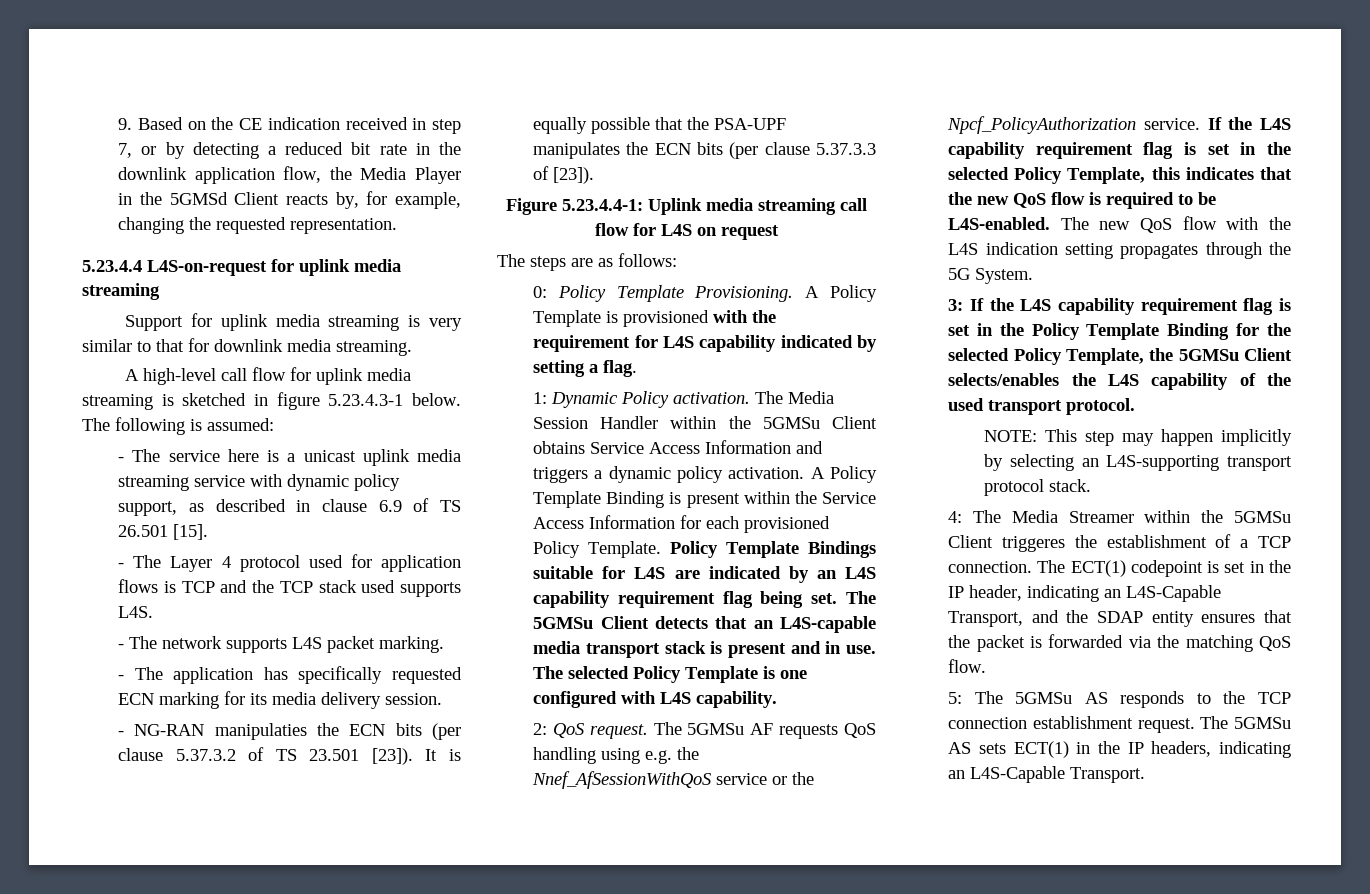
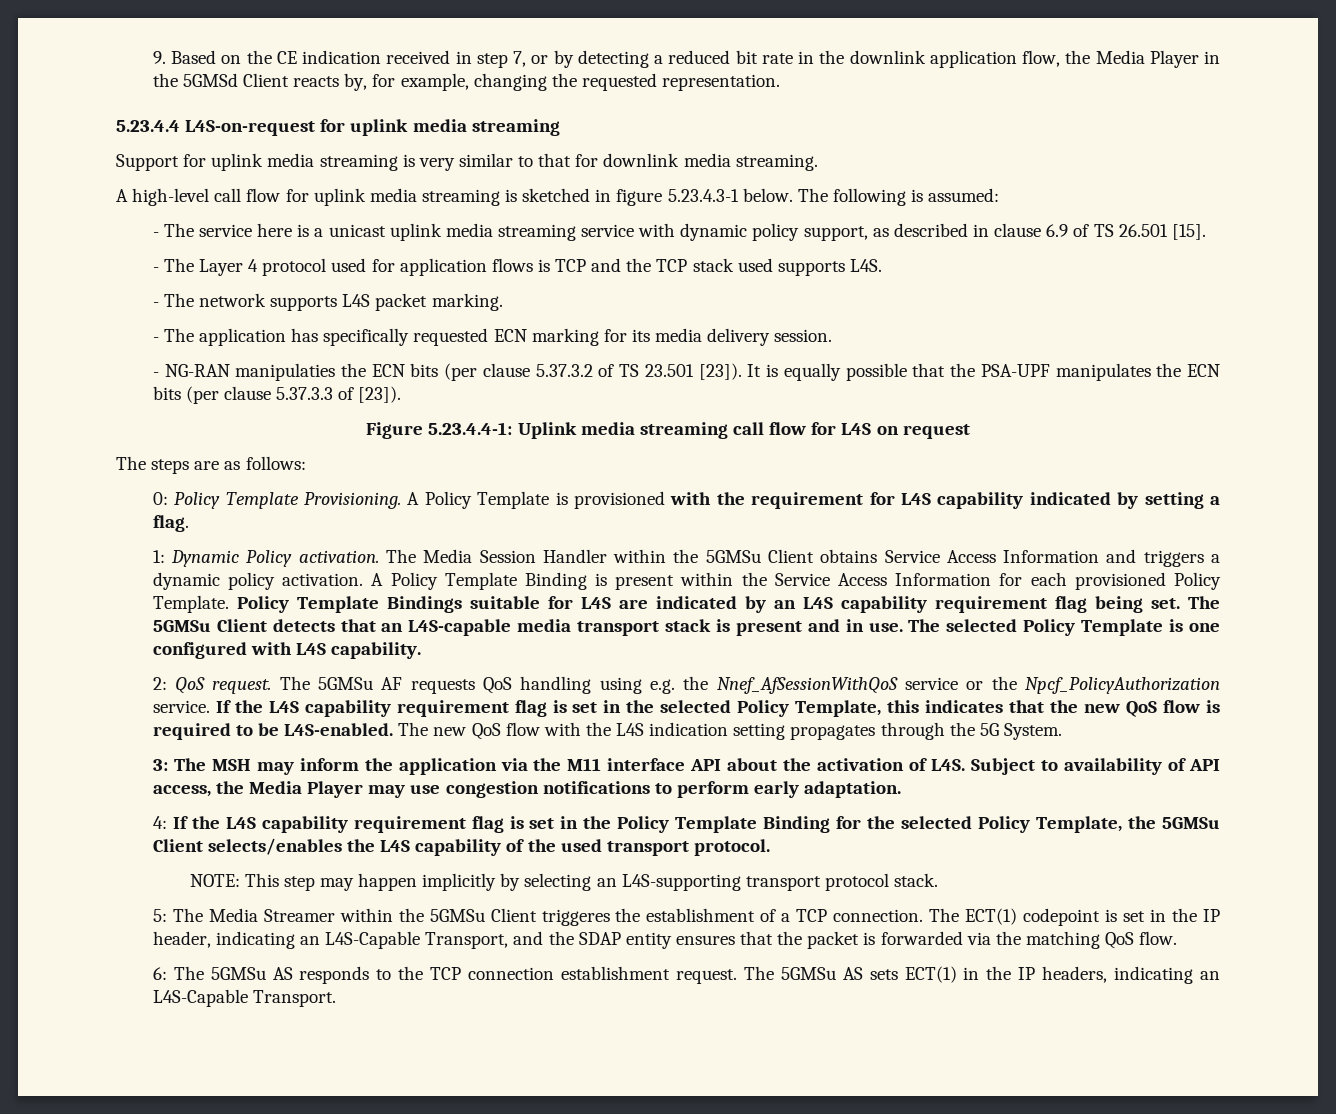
- 3: If the L4S capability requirement flag is set in the Policy Template Binding for the selected Policy Template, the 5GMSu Client selects/enables the L4S capability of the used transport protocol.
+ 3: The MSH may inform the application via the M11 interface API about the activation of L4S. Subject to availability of API access, the Media Player may use congestion notifications to perform early adaptation.
+ 4: If the L4S capability requirement flag is set in the Policy Template Binding for the selected Policy Template, the 5GMSu Client selects/enables the L4S capability of the used transport protocol.
- 4: The Media Streamer within the 5GMSu Client triggeres the establishment of a TCP connection.
+ 5: The Media Streamer within the 5GMSu Client triggeres the establishment of a TCP connection.
- 5: The 5GMSu AS responds to the TCP connection establishment request.
+ 6: The 5GMSu AS responds to the TCP connection establishment request.

